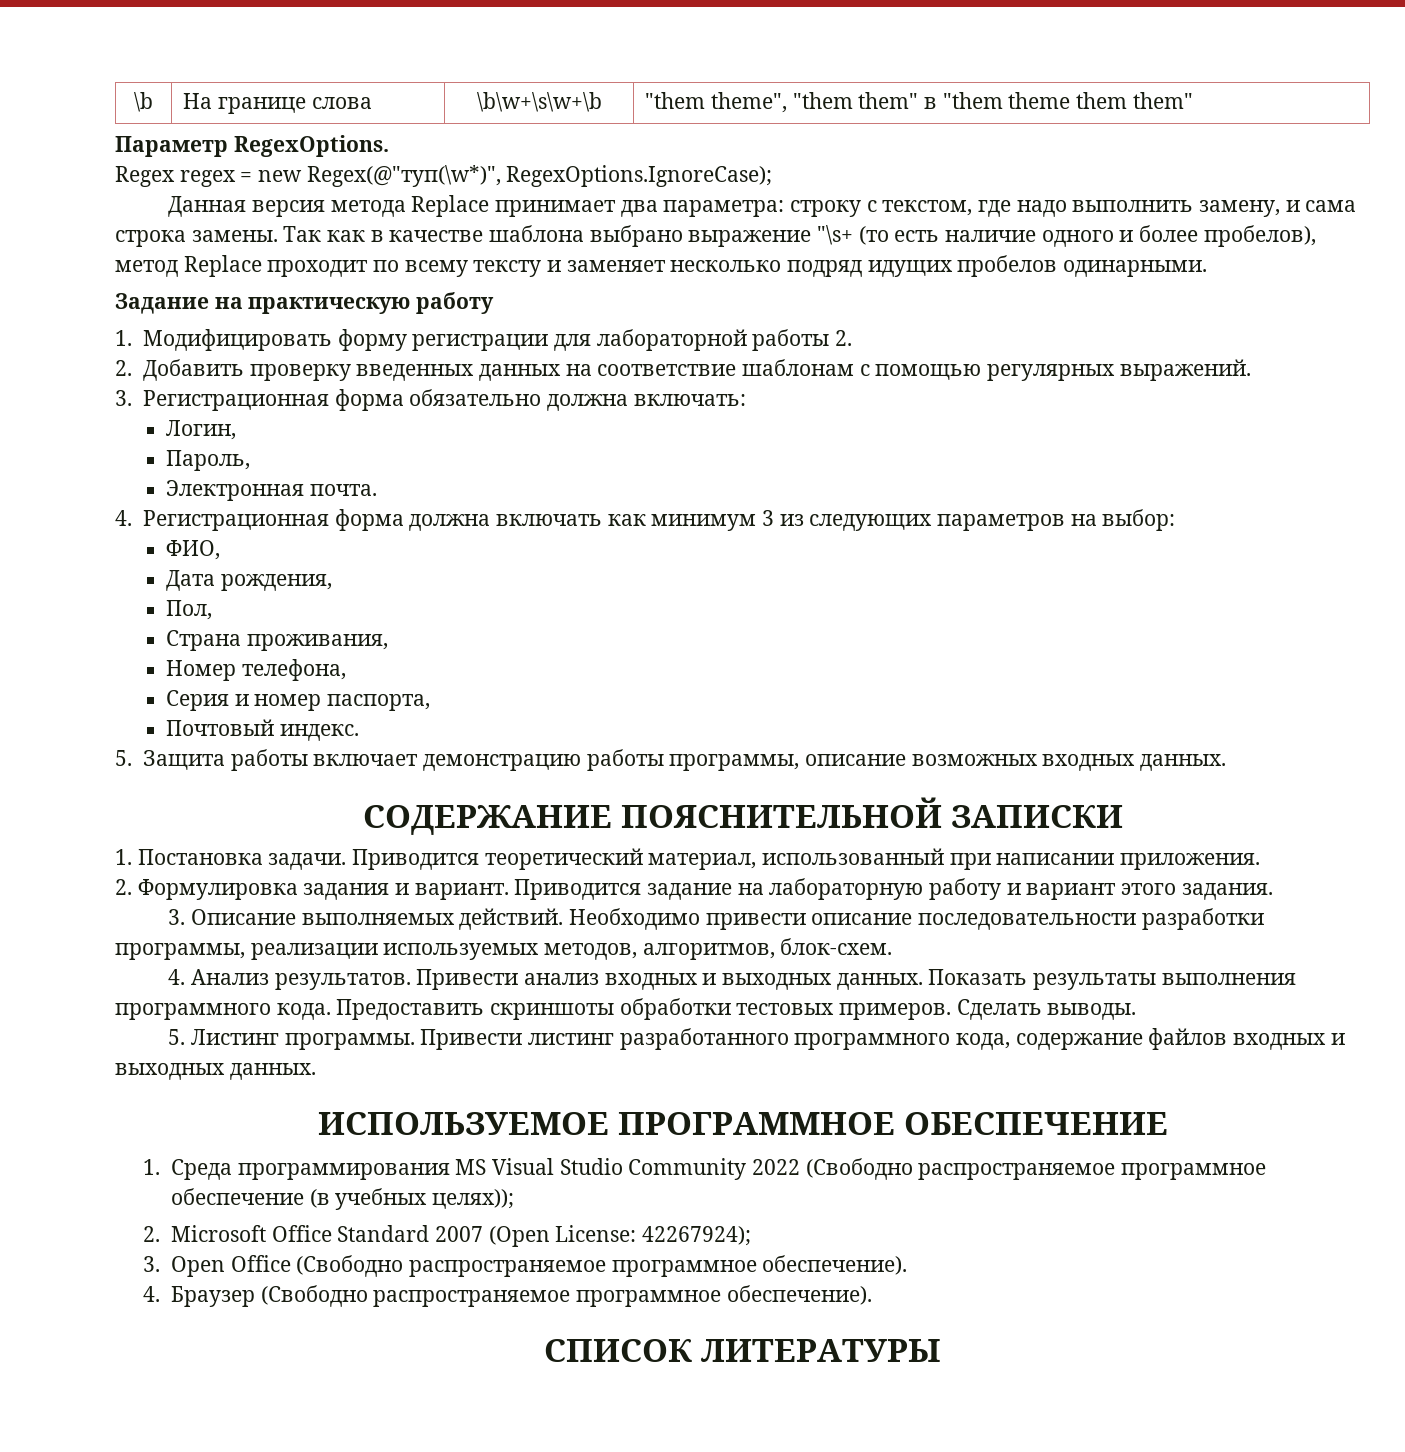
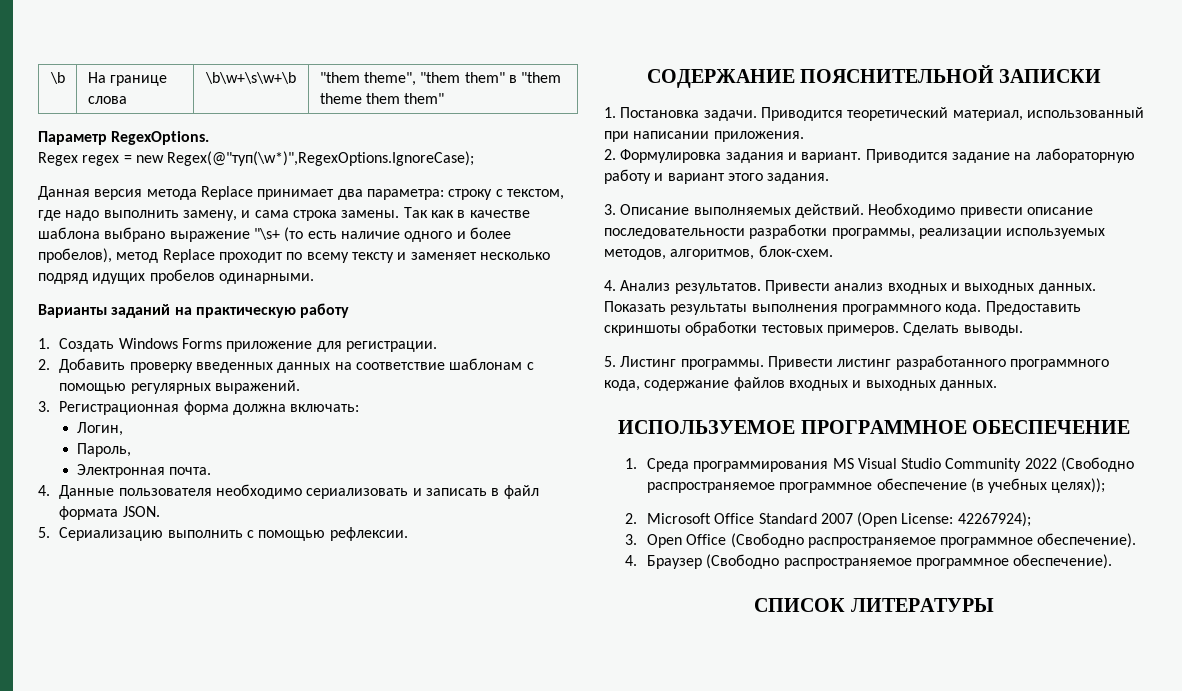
- Regex regex = new Regex(@"туп(\w*)", RegexOptions.IgnoreCase);
+ Regex regex = new Regex(@"туп(\w*)",RegexOptions.IgnoreCase);
- Задание на практическую работу
+ Варианты заданий на практическую работу
- 1. Модифицировать форму регистрации для лабораторной работы 2.
+ 1. Создать Windows Forms приложение для регистрации.
- 3. Регистрационная форма обязательно должна включать:
+ 3. Регистрационная форма должна включать:
- 4. Регистрационная форма должна включать как минимум 3 из следующих параметров на выбор:
- ФИО,
- Дата рождения,
- Пол,
- Страна проживания,
- Номер телефона,
- Серия и номер паспорта,
- Почтовый индекс.
- 5. Защита работы включает демонстрацию работы программы, описание возможных входных данных.
+ 4. Данные пользователя необходимо сериализовать и записать в файл формата JSON.
+ 5. Сериализацию выполнить с помощью рефлексии.

